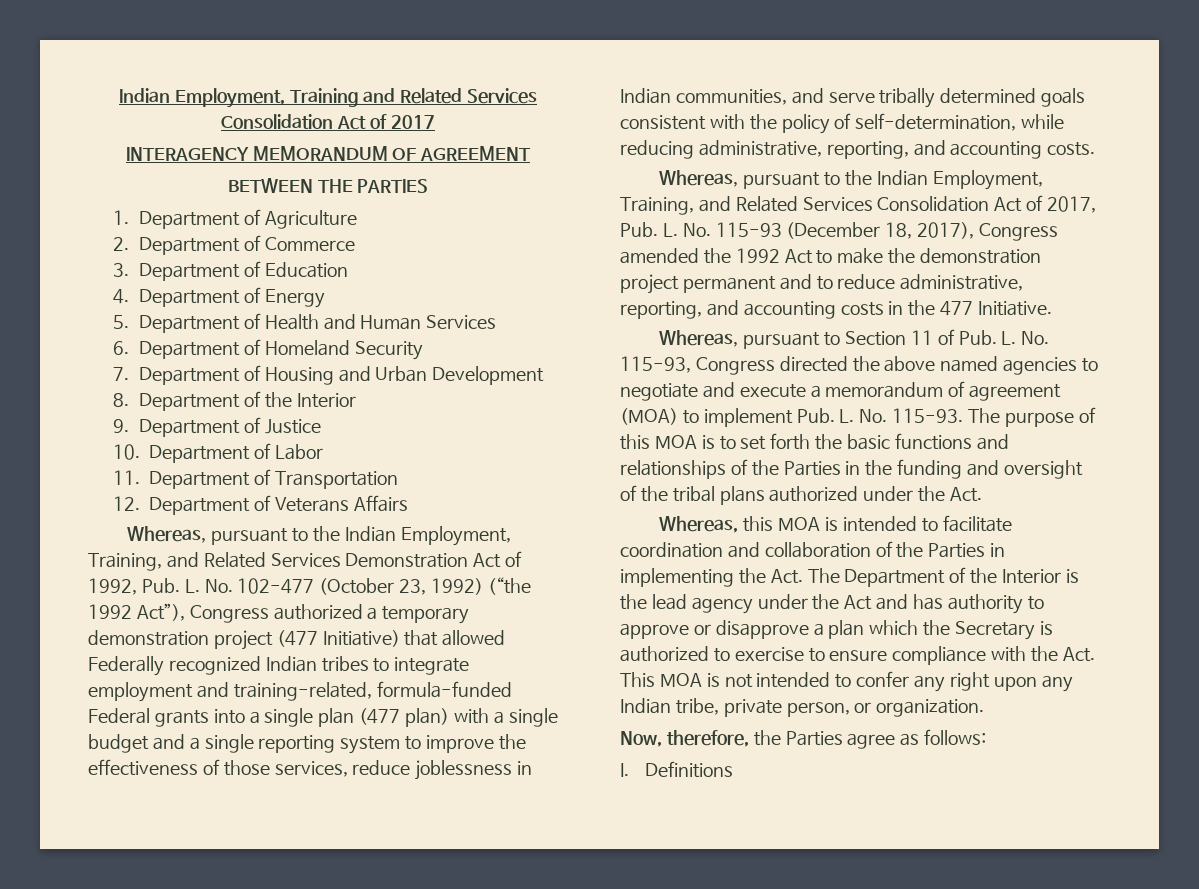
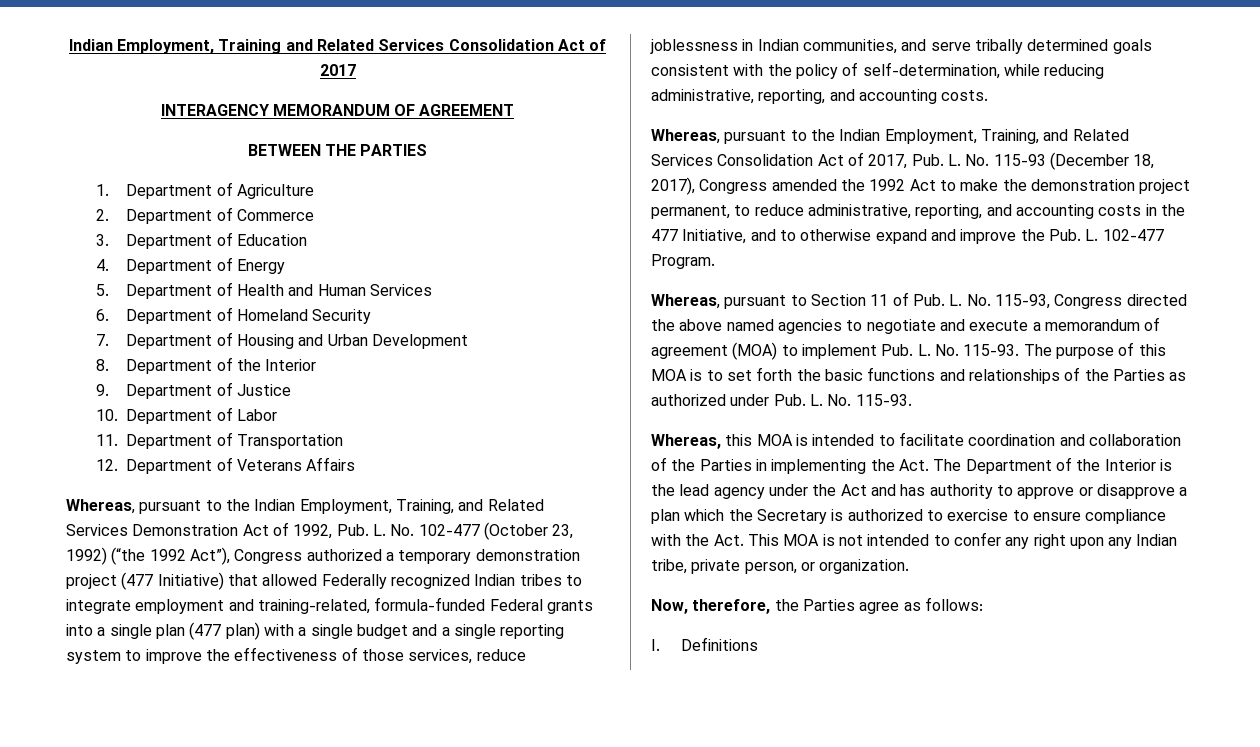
- Whereas, pursuant to the Indian Employment, Training, and Related Services Consolidation Act of 2017, Pub. L. No. 115-93 (December 18, 2017), Congress amended the 1992 Act to make the demonstration project permanent and to reduce administrative, reporting, and accounting costs in the 477 Initiative.
+ Whereas, pursuant to the Indian Employment, Training, and Related Services Consolidation Act of 2017, Pub. L. No. 115-93 (December 18, 2017), Congress amended the 1992 Act to make the demonstration project permanent, to reduce administrative, reporting, and accounting costs in the 477 Initiative, and to otherwise expand and improve the Pub. L. 102-477 Program.
- The purpose of this MOA is to set forth the basic functions and relationships of the Parties in the funding and oversight of the tribal plans authorized under the Act.
+ The purpose of this MOA is to set forth the basic functions and relationships of the Parties as authorized under Pub. L. No. 115-93.

